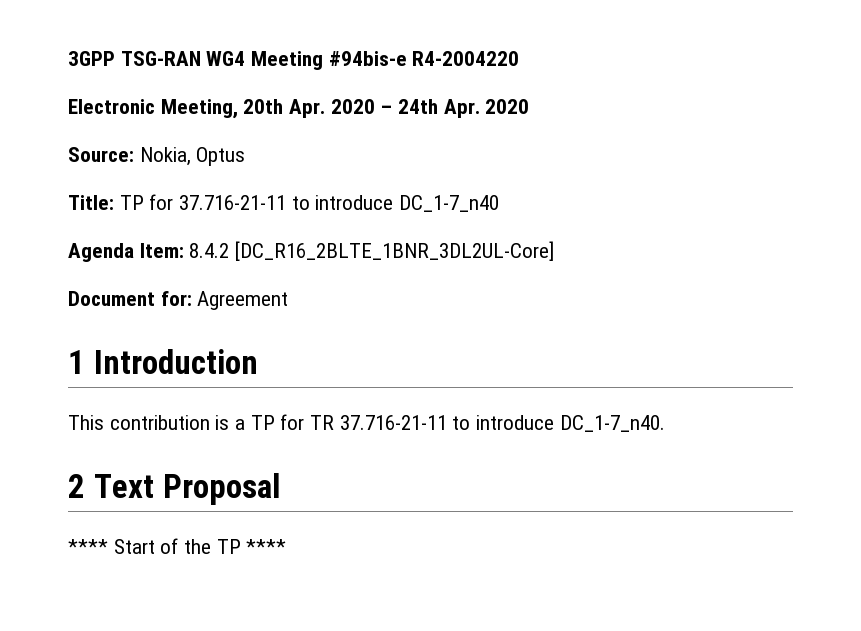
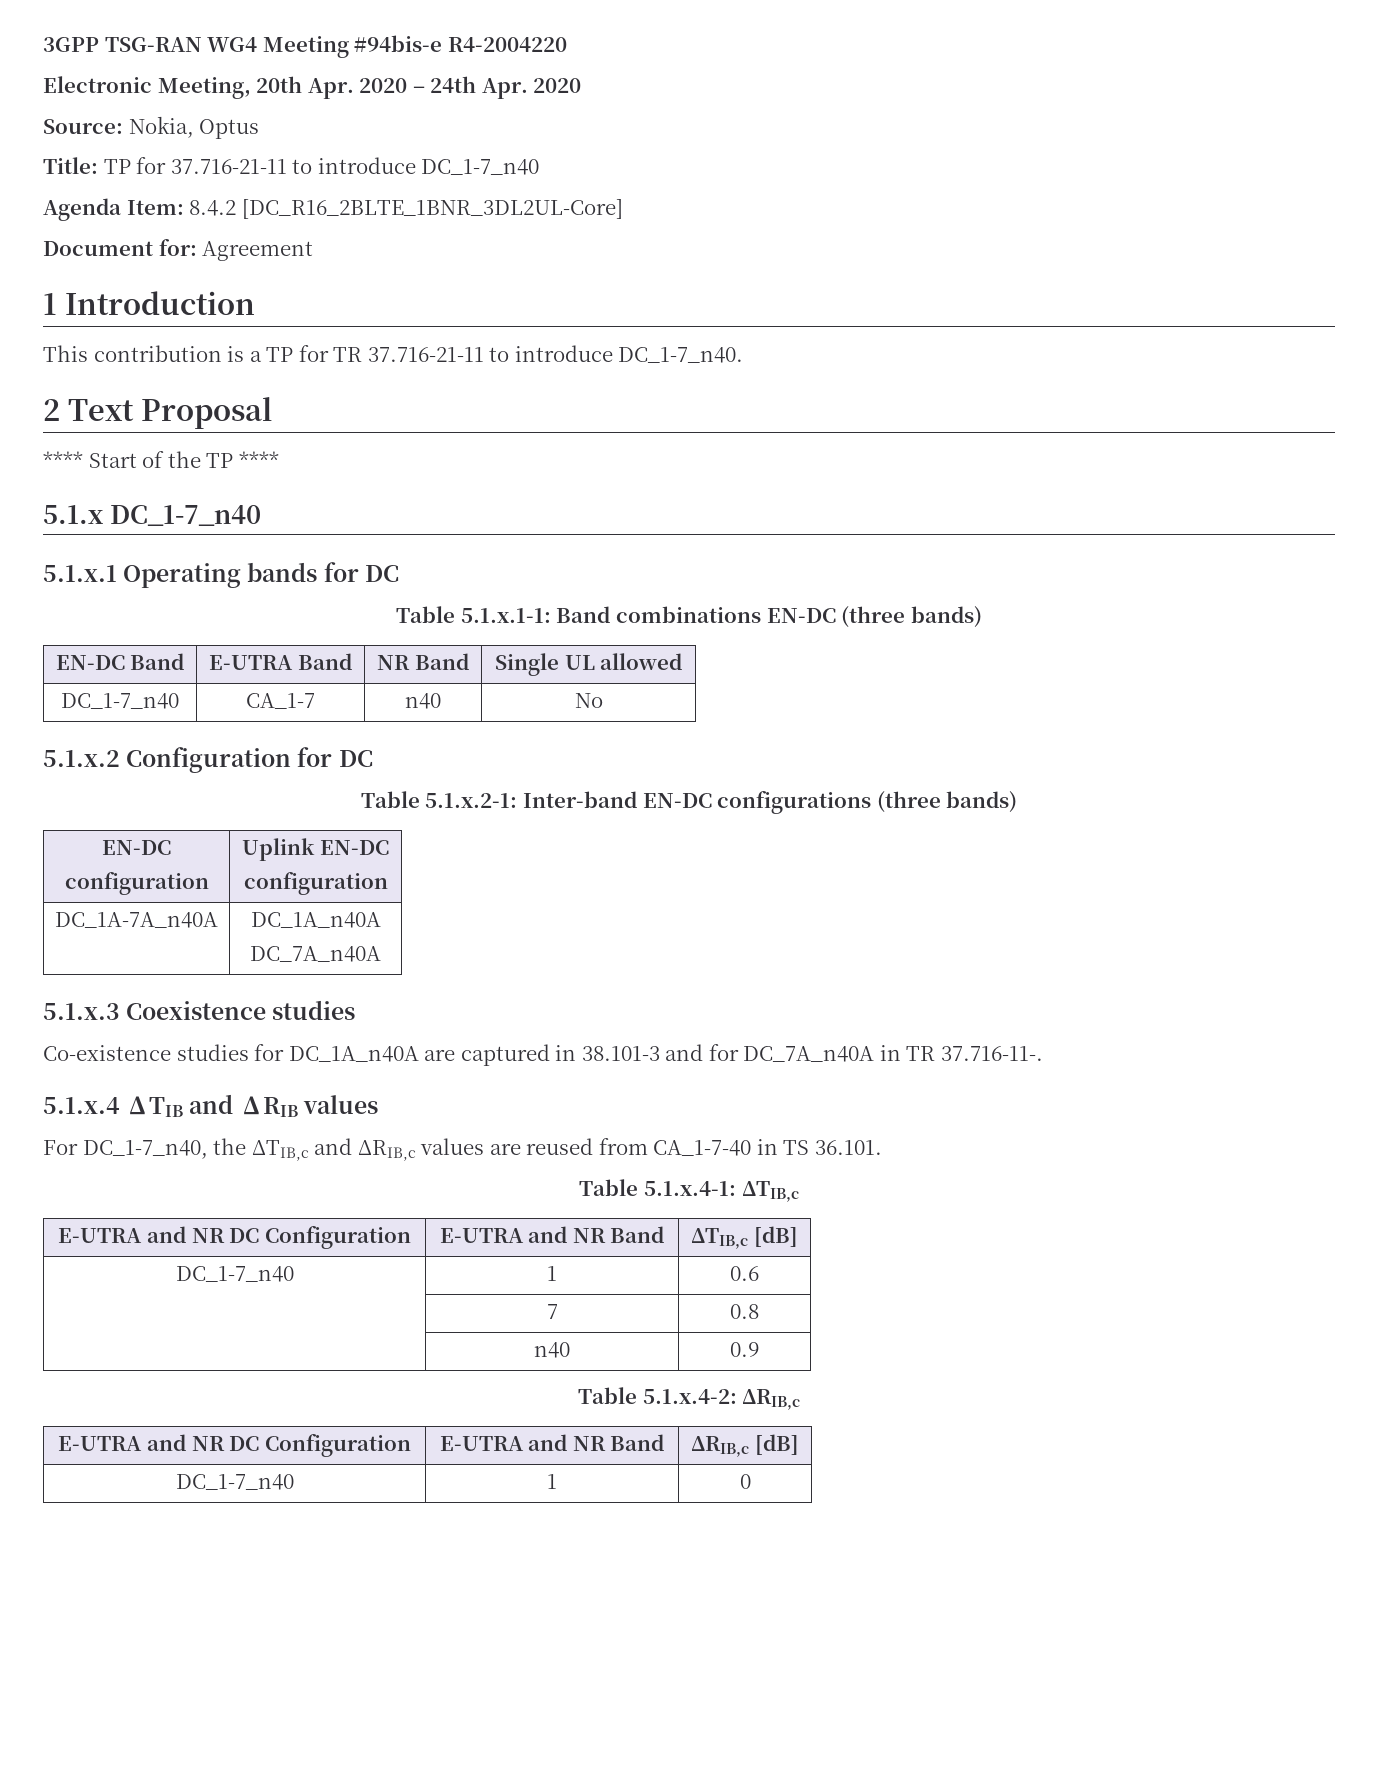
+ 5.1.x DC_1-7_n40
+ 5.1.x.1 Operating bands for DC
+ Table 5.1.x.1-1: Band combinations EN-DC (three bands)
+ EN-DC Band | E-UTRA Band | NR Band | Single UL allowed
+ DC_1-7_n40 | CA_1-7 | n40 | No
+ 5.1.x.2 Configuration for DC
+ Table 5.1.x.2-1: Inter-band EN-DC configurations (three bands)
+ EN-DC
+ configuration | Uplink EN-DC
+ configuration
+ DC_1A-7A_n40A | DC_1A_n40A
+ DC_7A_n40A
+ 5.1.x.3 Coexistence studies
+ Co-existence studies for DC_1A_n40A are captured in 38.101-3 and for DC_7A_n40A in TR 37.716-11-.
+ 5.1.x.4 ∆TIB and ∆RIB values
+ For DC_1-7_n40, the ΔTIB,c and ΔRIB,c values are reused from CA_1-7-40 in TS 36.101.
+ Table 5.1.x.4-1: ΔTIB,c
+ E-UTRA and NR DC Configuration | E-UTRA and NR Band | ΔTIB,c [dB]
+ DC_1-7_n40 | 1 | 0.6
+ | 7 | 0.8
+ | n40 | 0.9
+ Table 5.1.x.4-2: ΔRIB,c
+ E-UTRA and NR DC Configuration | E-UTRA and NR Band | ΔRIB,c [dB]
+ DC_1-7_n40 | 1 | 0

